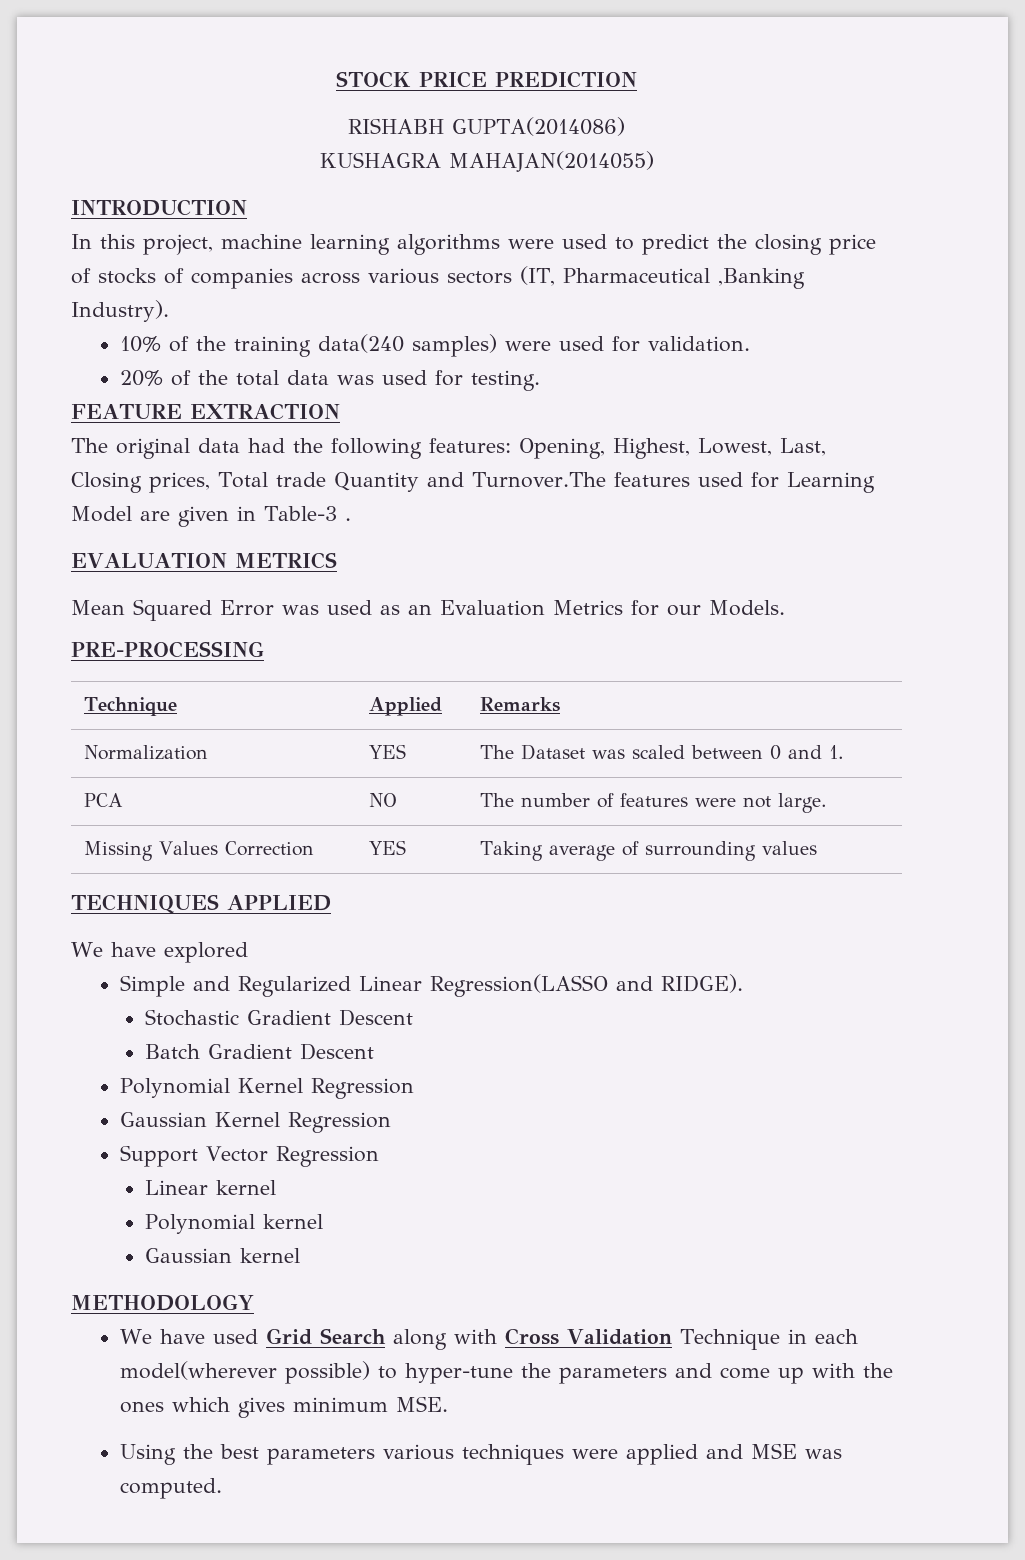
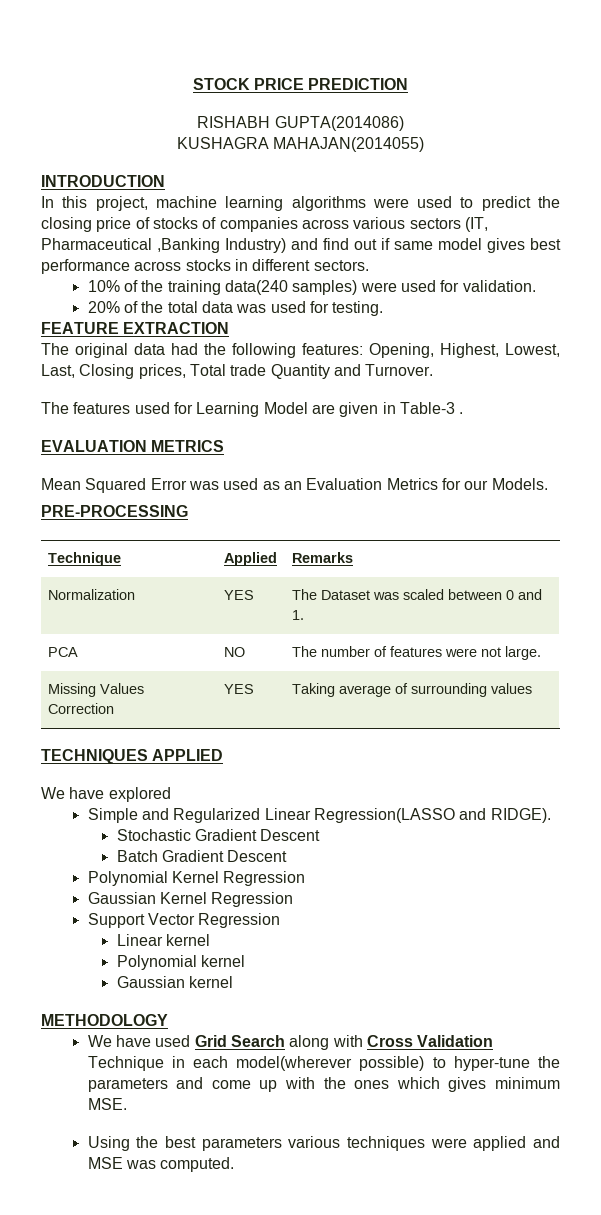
- In this project, machine learning algorithms were used to predict the closing price of stocks of companies across various sectors (IT, Pharmaceutical ,Banking Industry).
+ In this project, machine learning algorithms were used to predict the closing price of stocks of companies across various sectors (IT, Pharmaceutical ,Banking Industry) and find out if same model gives best performance across stocks in different sectors.
- The original data had the following features: Opening, Highest, Lowest, Last, Closing prices, Total trade Quantity and Turnover.The features used for Learning Model are given in Table-3 .
+ The original data had the following features: Opening, Highest, Lowest, Last, Closing prices, Total trade Quantity and Turnover.
+ The features used for Learning Model are given in Table-3 .

